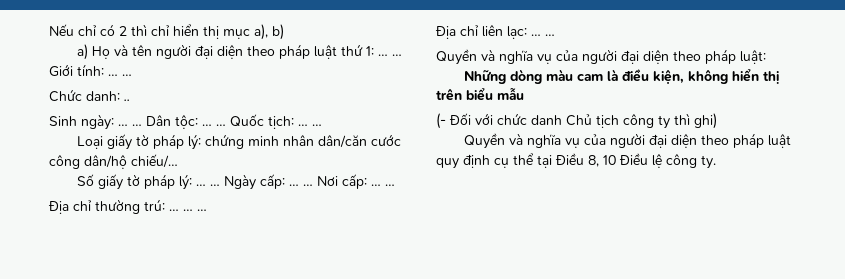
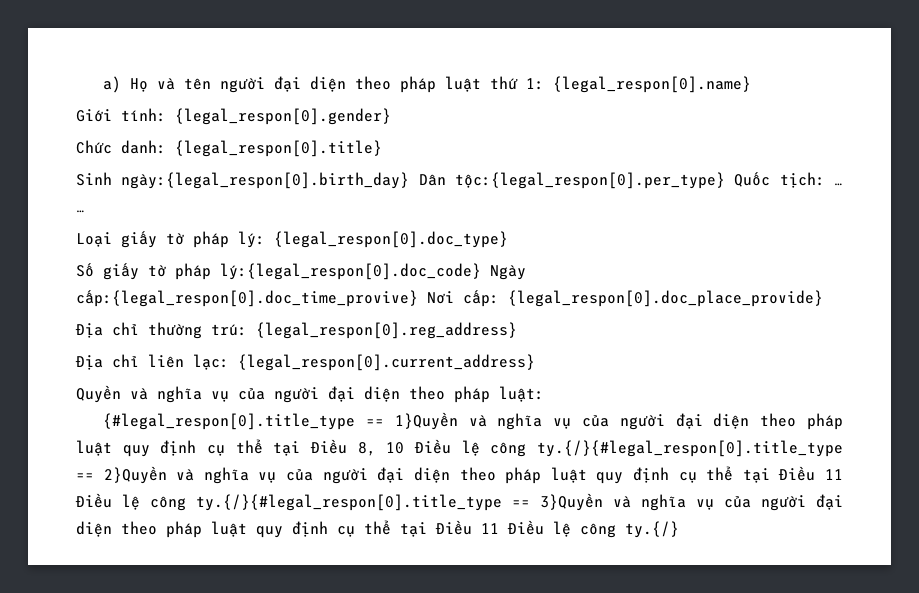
- Nếu chỉ có 2 thì chỉ hiển thị mục a), b)
- a) Họ và tên người đại diện theo pháp luật thứ 1: … … Giới tính: … …
+ a) Họ và tên người đại diện theo pháp luật thứ 1: {legal_respon[0].name}
+ Giới tính: {legal_respon[0].gender}
- Chức danh: ..
+ Chức danh: {legal_respon[0].title}
- Sinh ngày: … … Dân tộc: … … Quốc tịch: …
+ Sinh ngày:{legal_respon[0].birth_day} Dân tộc:{legal_respon[0].per_type} Quốc tịch: …
- Loại giấy tờ pháp lý: chứng minh nhân dân/căn cước công dân/hộ chiếu/…
- Số giấy tờ pháp lý: … … Ngày cấp: … … Nơi cấp: … …
+ Loại giấy tờ pháp lý: {legal_respon[0].doc_type}
+ Số giấy tờ pháp lý:{legal_respon[0].doc_code} Ngày cấp:{legal_respon[0].doc_time_provive} Nơi cấp: {legal_respon[0].doc_place_provide}
- Địa chỉ thường trú: … … …
+ Địa chỉ thường trú: {legal_respon[0].reg_address}
- Địa chỉ liên lạc: … …
+ Địa chỉ liên lạc: {legal_respon[0].current_address}
- Những dòng màu cam là điều kiện, không hiển thị trên biểu mẫu
- (- Đối với chức danh Chủ tịch công ty thì ghi)
- Quyền và nghĩa vụ của người đại diện theo pháp luật quy định cụ thể tại Điều 8, 10 Điều lệ công ty.
+ {#legal_respon[0].title_type == 1}Quyền và nghĩa vụ của người đại diện theo pháp luật quy định cụ thể tại Điều 8, 10 Điều lệ công ty.{/}{#legal_respon[0].title_type == 2}Quyền và nghĩa vụ của người đại diện theo pháp luật quy định cụ thể tại Điều 11 Điều lệ công ty.{/}{#legal_respon[0].title_type == 3}Quyền và nghĩa vụ của người đại diện theo pháp luật quy định cụ thể tại Điều 11 Điều lệ công ty.{/}

